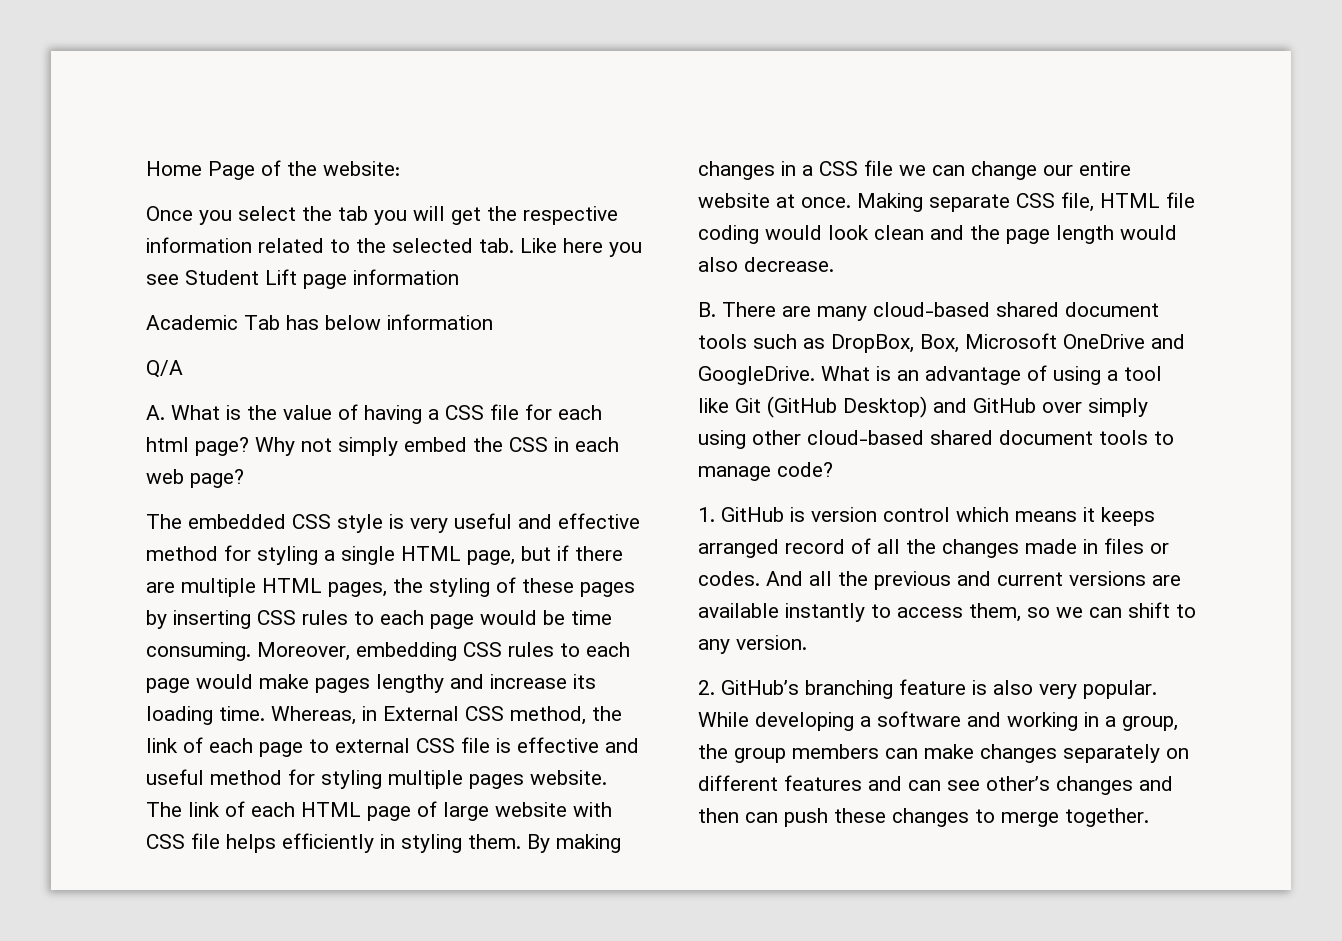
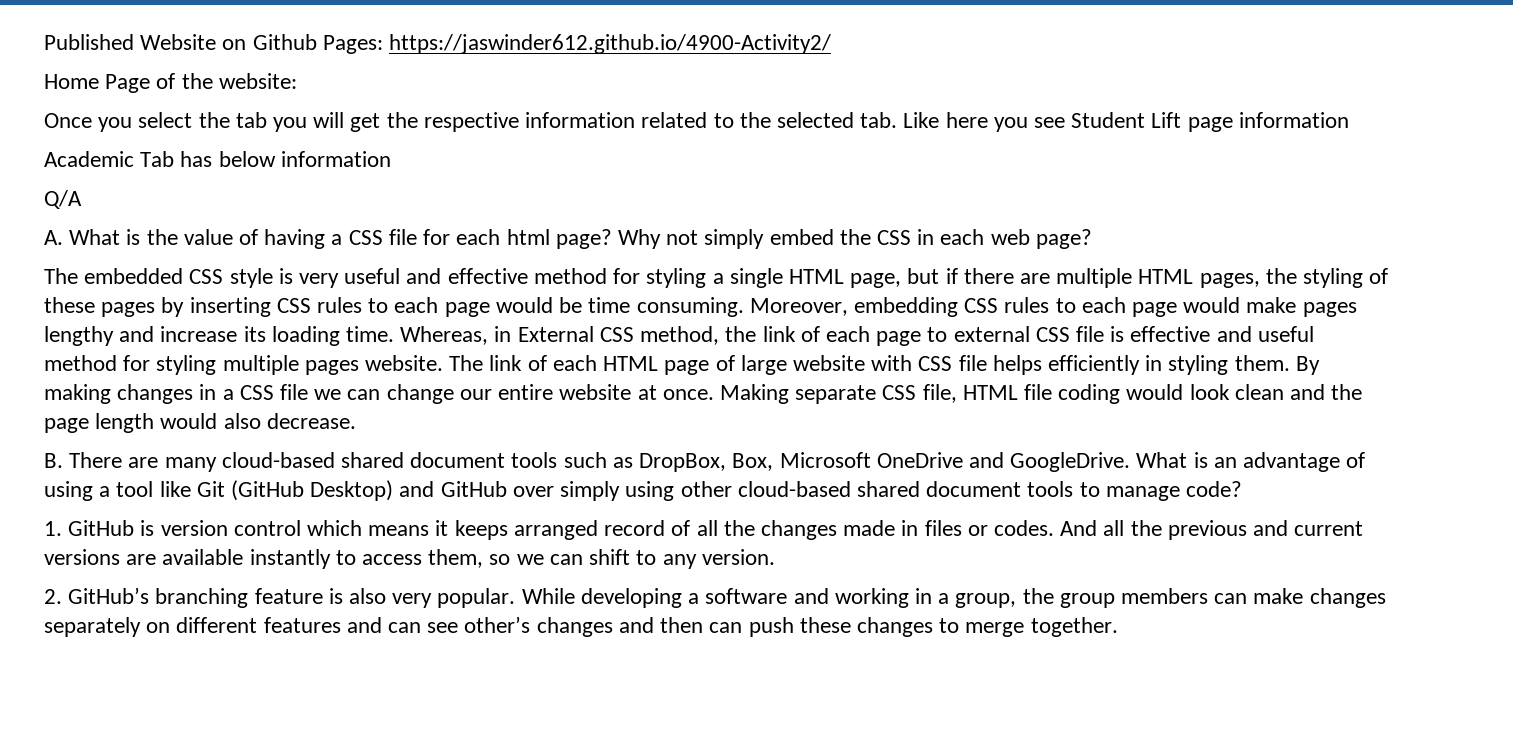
+ Published Website on Github Pages: https://jaswinder612.github.io/4900-Activity2/

